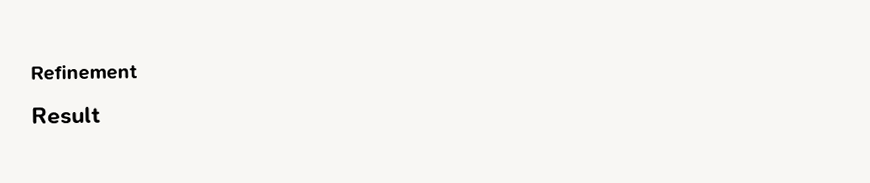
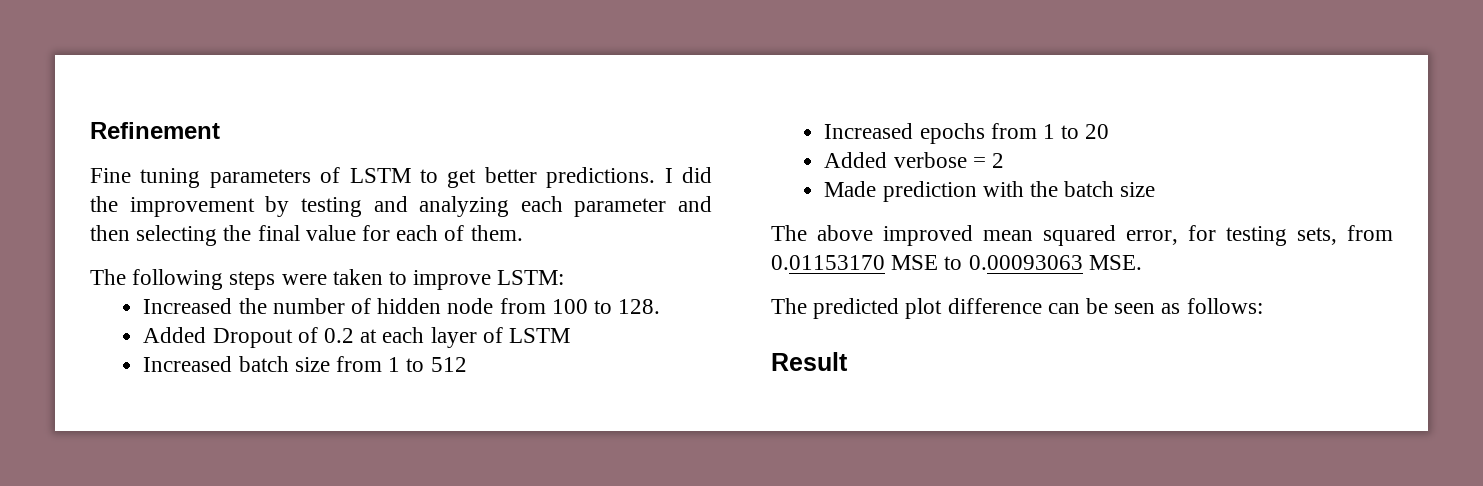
+ Fine tuning parameters of LSTM to get better predictions. I did the improvement by testing and analyzing each parameter and then selecting the final value for each of them.
+ The following steps were taken to improve LSTM:
+ Increased the number of hidden node from 100 to 128.
+ Added Dropout of 0.2 at each layer of LSTM
+ Increased batch size from 1 to 512
+ Increased epochs from 1 to 20
+ Added verbose = 2
+ Made prediction with the batch size
+ The above improved mean squared error, for testing sets, from 0.01153170 MSE to 0.00093063 MSE.
+ The predicted plot difference can be seen as follows:

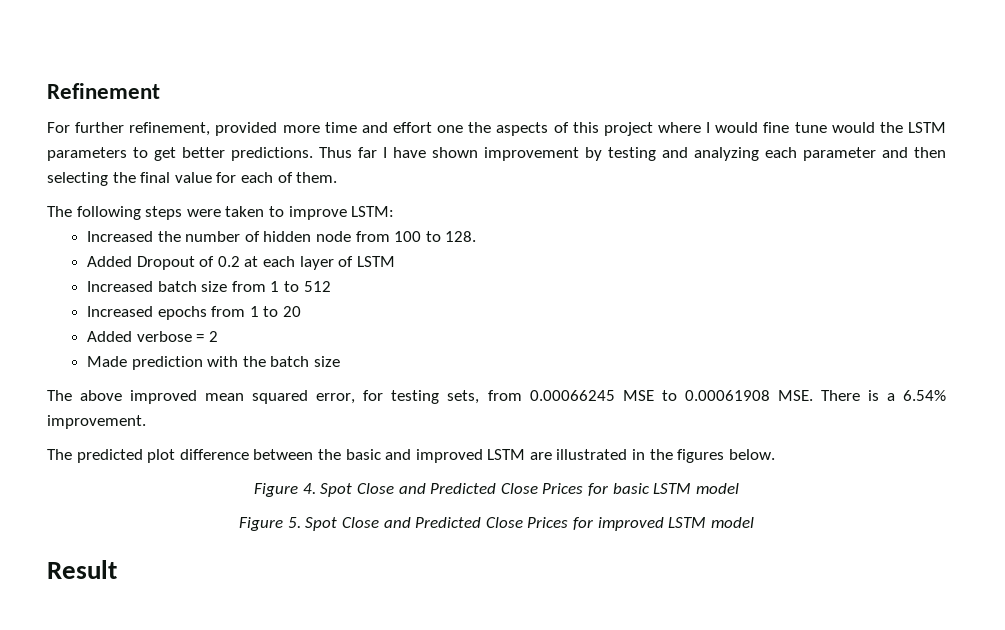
- Fine tuning parameters of LSTM to get better predictions. I did the improvement by testing and analyzing each parameter and then selecting the final value for each of them.
+ For further refinement, provided more time and effort one the aspects of this project where I would fine tune would the LSTM parameters to get better predictions. Thus far I have shown improvement by testing and analyzing each parameter and then selecting the final value for each of them.
- The above improved mean squared error, for testing sets, from 0.01153170 MSE to 0.00093063 MSE.
+ The above improved mean squared error, for testing sets, from 0.00066245 MSE to 0.00061908 MSE. There is a 6.54% improvement.
- The predicted plot difference can be seen as follows:
+ The predicted plot difference between the basic and improved LSTM are illustrated in the figures below.
+ Figure 4. Spot Close and Predicted Close Prices for basic LSTM model
+ Figure 5. Spot Close and Predicted Close Prices for improved LSTM model

